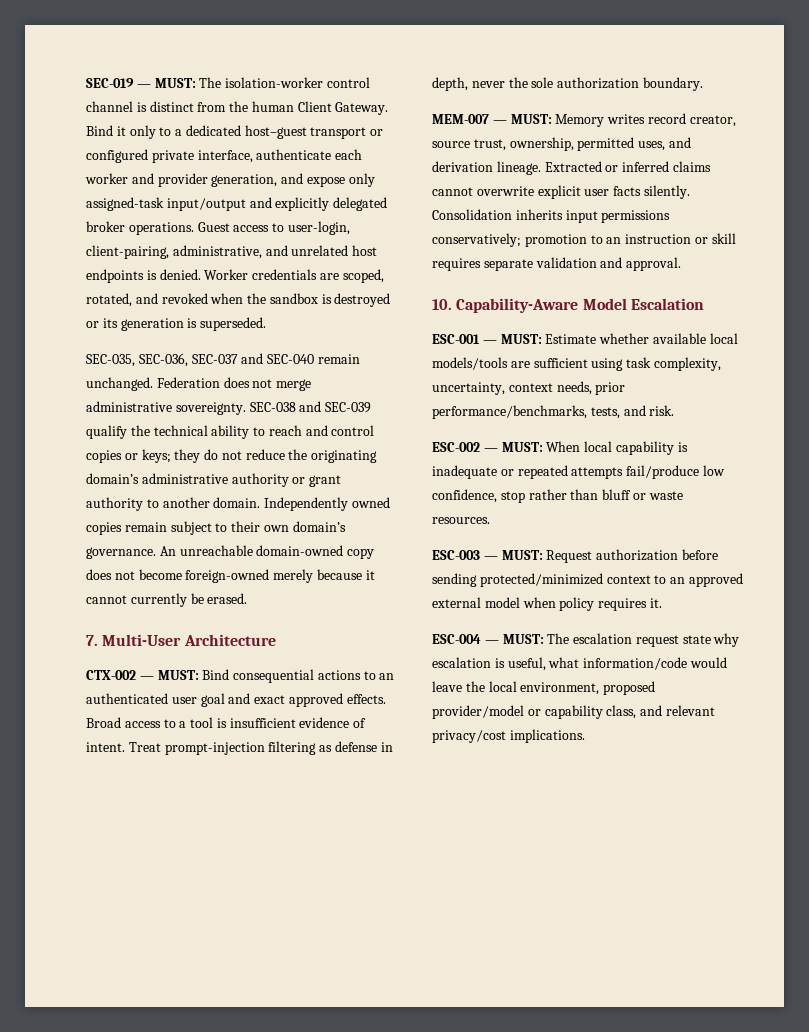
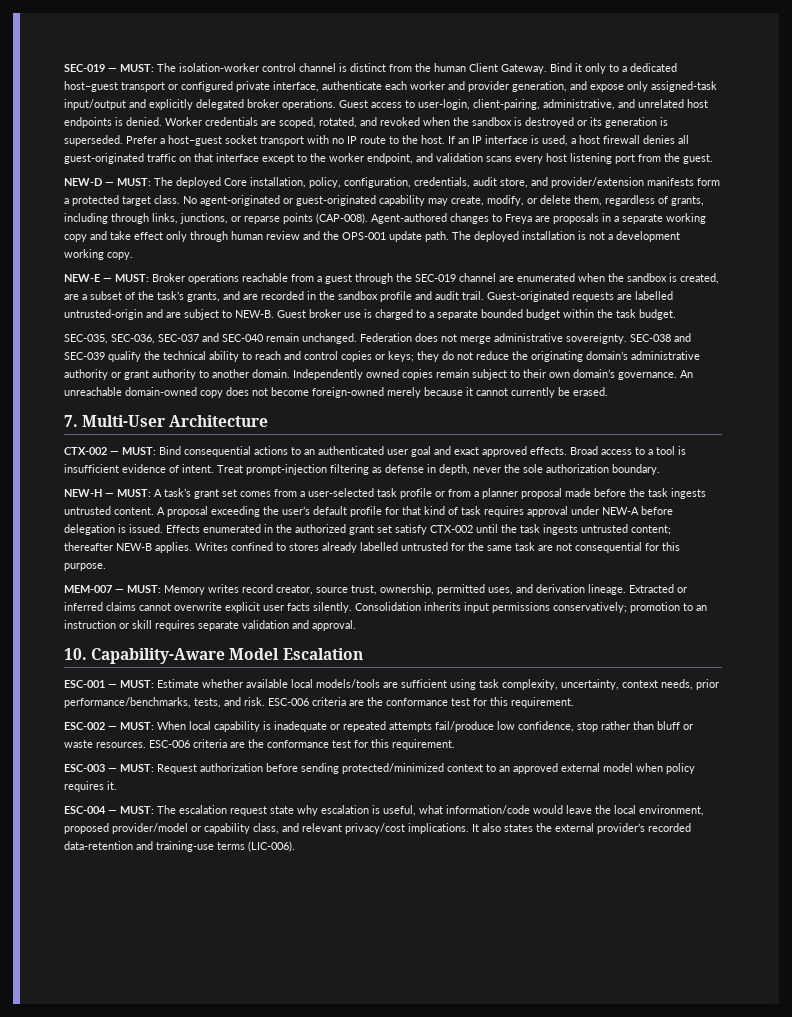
+ Prefer a host–guest socket transport with no IP route to the host. If an IP interface is used, a host firewall denies all guest-originated traffic on that interface except to the worker endpoint, and validation scans every host listening port from the guest.
+ NEW-D — MUST: The deployed Core installation, policy, configuration, credentials, audit store, and provider/extension manifests form a protected target class. No agent-originated or guest-originated capability may create, modify, or delete them, regardless of grants, including through links, junctions, or reparse points (CAP-008). Agent-authored changes to Freya are proposals in a separate working copy and take effect only through human review and the OPS-001 update path. The deployed installation is not a development working copy.
+ NEW-E — MUST: Broker operations reachable from a guest through the SEC-019 channel are enumerated when the sandbox is created, are a subset of the task’s grants, and are recorded in the sandbox profile and audit trail. Guest-originated requests are labelled untrusted-origin and are subject to NEW-B. Guest broker use is charged to a separate bounded budget within the task budget.
+ NEW-H — MUST: A task’s grant set comes from a user-selected task profile or from a planner proposal made before the task ingests untrusted content. A proposal exceeding the user’s default profile for that kind of task requires approval under NEW-A before delegation is issued. Effects enumerated in the authorized grant set satisfy CTX-002 until the task ingests untrusted content; thereafter NEW-B applies. Writes confined to stores already labelled untrusted for the same task are not consequential for this purpose.
- ESC-001 — MUST: Estimate whether available local models/tools are sufficient using task complexity, uncertainty, context needs, prior performance/benchmarks, tests, and risk.
+ ESC-001 — MUST: Estimate whether available local models/tools are sufficient using task complexity, uncertainty, context needs, prior performance/benchmarks, tests, and risk. ESC-006 criteria are the conformance test for this requirement.
- ESC-002 — MUST: When local capability is inadequate or repeated attempts fail/produce low confidence, stop rather than bluff or waste resources.
+ ESC-002 — MUST: When local capability is inadequate or repeated attempts fail/produce low confidence, stop rather than bluff or waste resources. ESC-006 criteria are the conformance test for this requirement.
+ It also states the external provider’s recorded data-retention and training-use terms (LIC-006).

